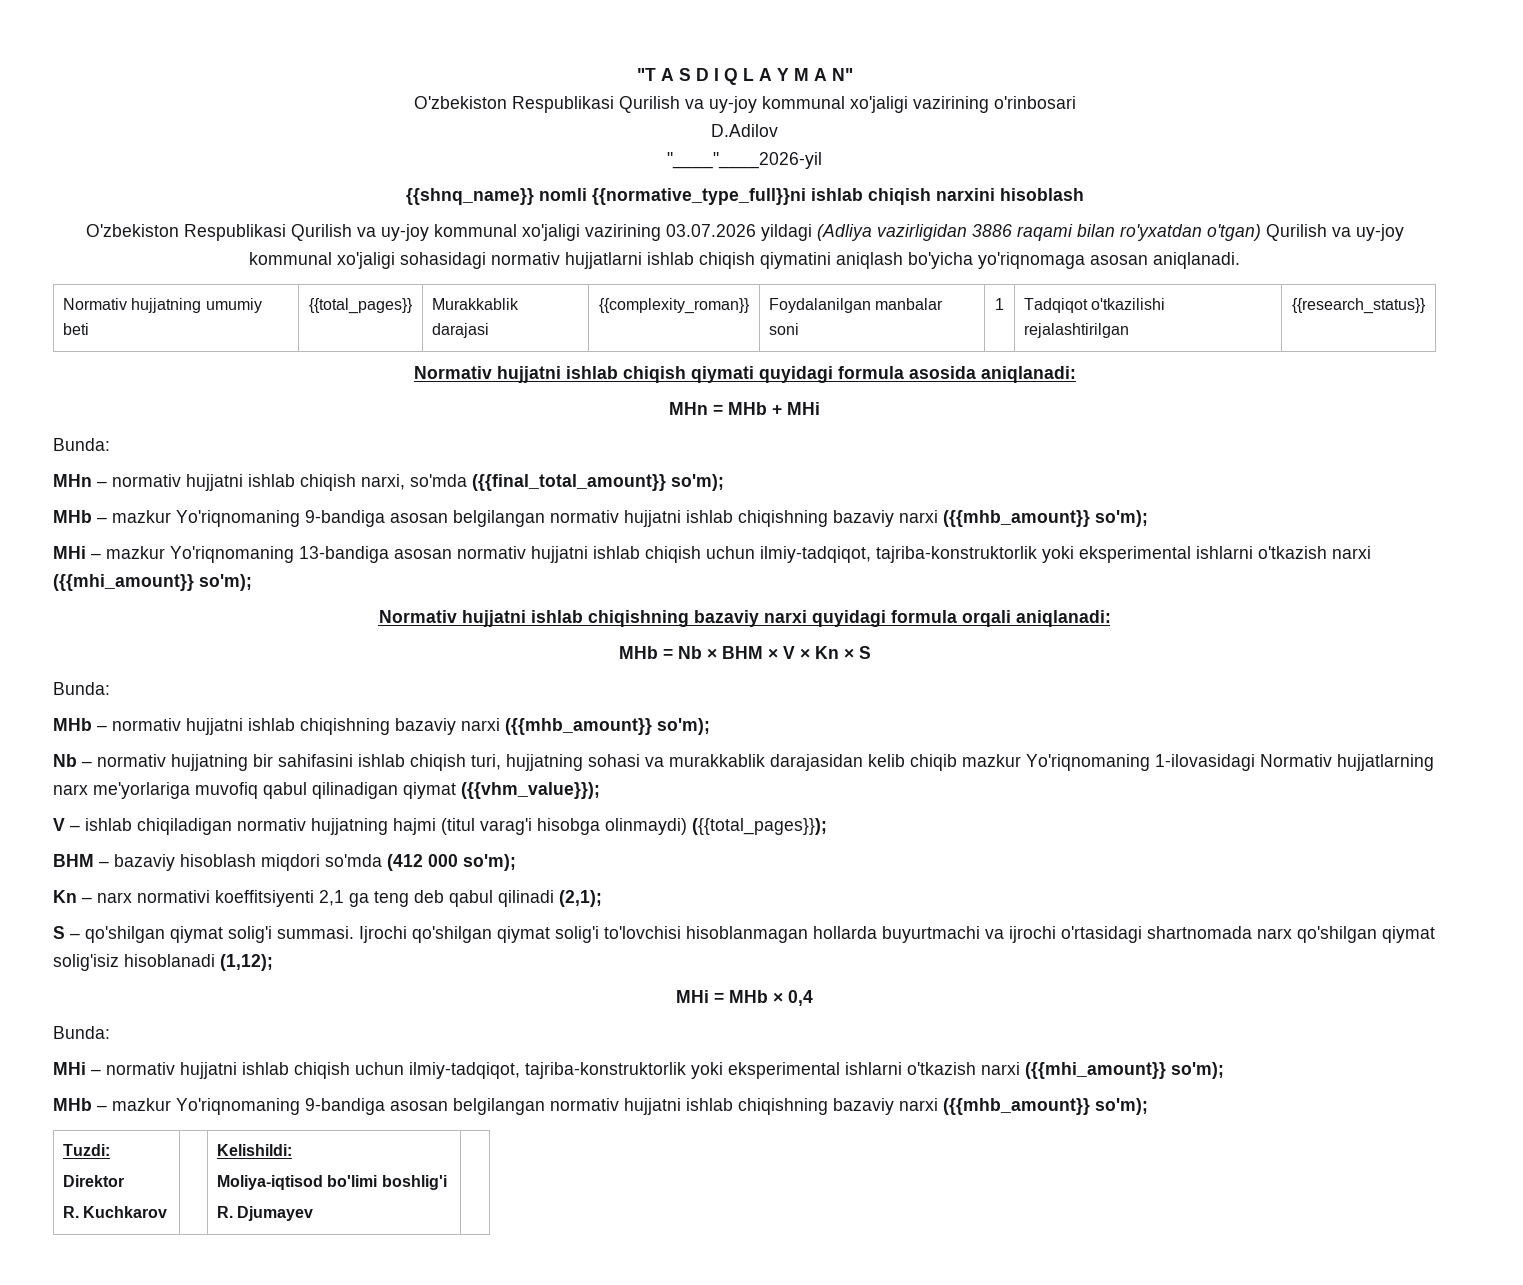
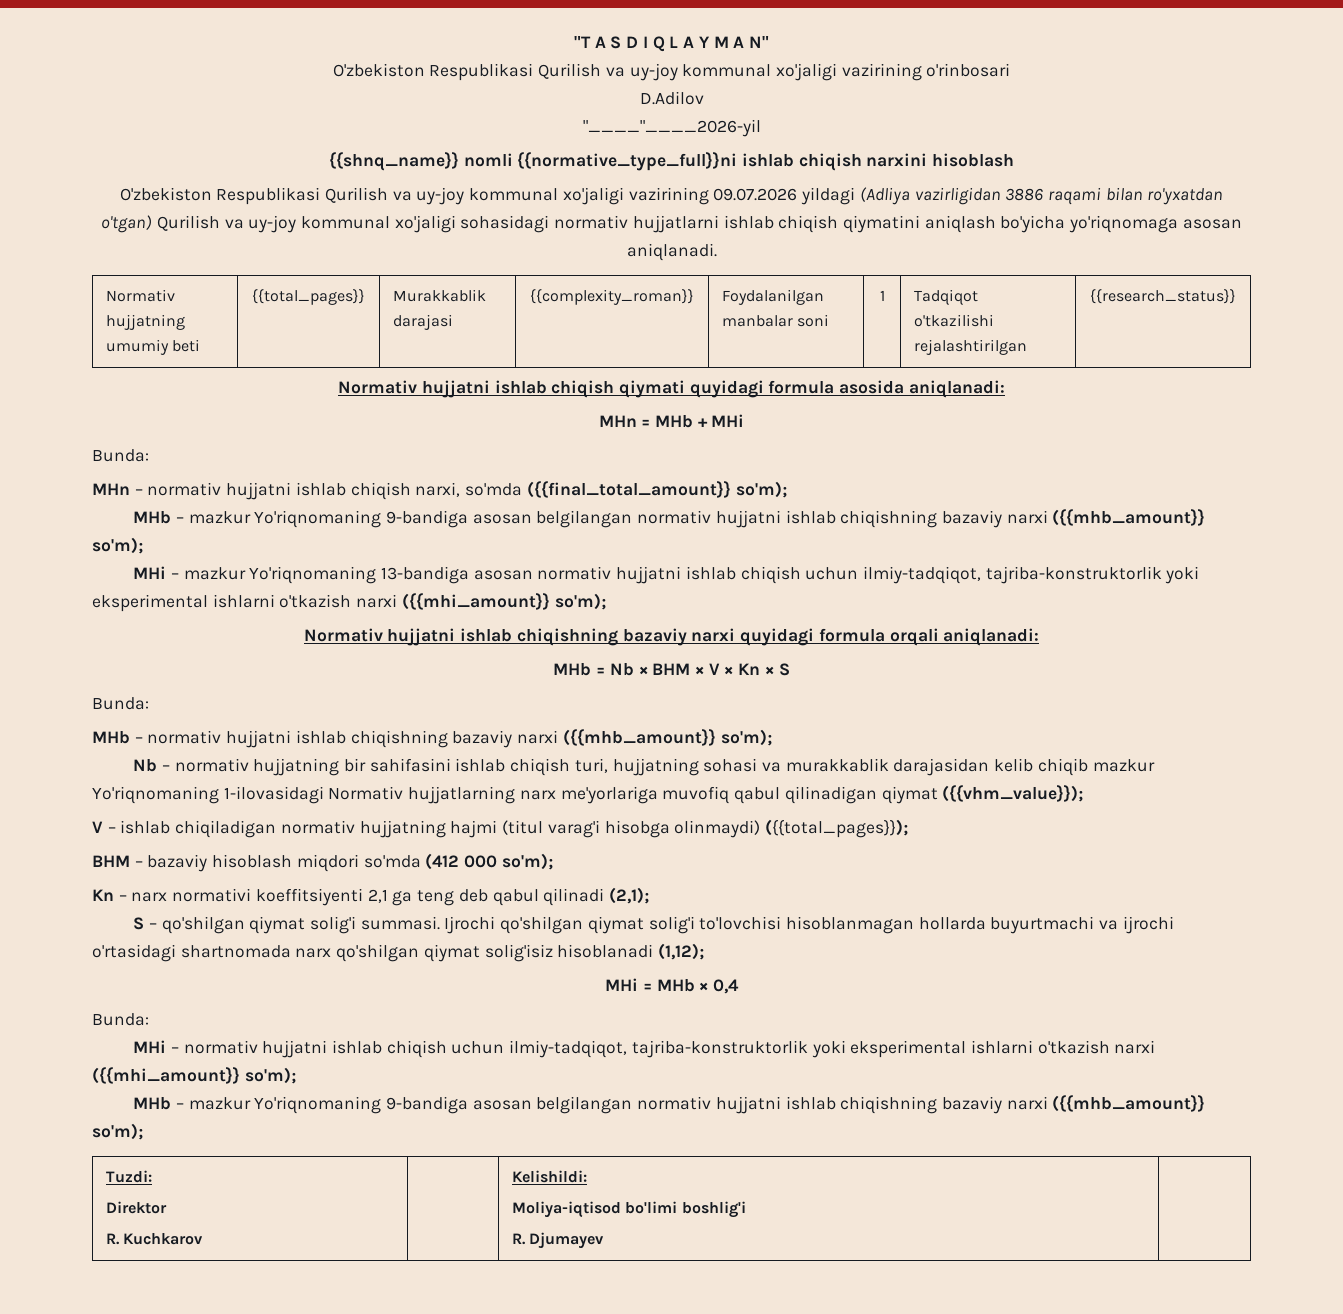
- O'zbekiston Respublikasi Qurilish va uy-joy kommunal xo'jaligi vazirining 03.07.2026 yildagi (Adliya vazirligidan 3886 raqami bilan ro'yxatdan o'tgan) Qurilish va uy-joy kommunal xo'jaligi sohasidagi normativ hujjatlarni ishlab chiqish qiymatini aniqlash bo'yicha yo'riqnomaga asosan aniqlanadi.
+ O'zbekiston Respublikasi Qurilish va uy-joy kommunal xo'jaligi vazirining 09.07.2026 yildagi (Adliya vazirligidan 3886 raqami bilan ro'yxatdan o'tgan) Qurilish va uy-joy kommunal xo'jaligi sohasidagi normativ hujjatlarni ishlab chiqish qiymatini aniqlash bo'yicha yo'riqnomaga asosan aniqlanadi.

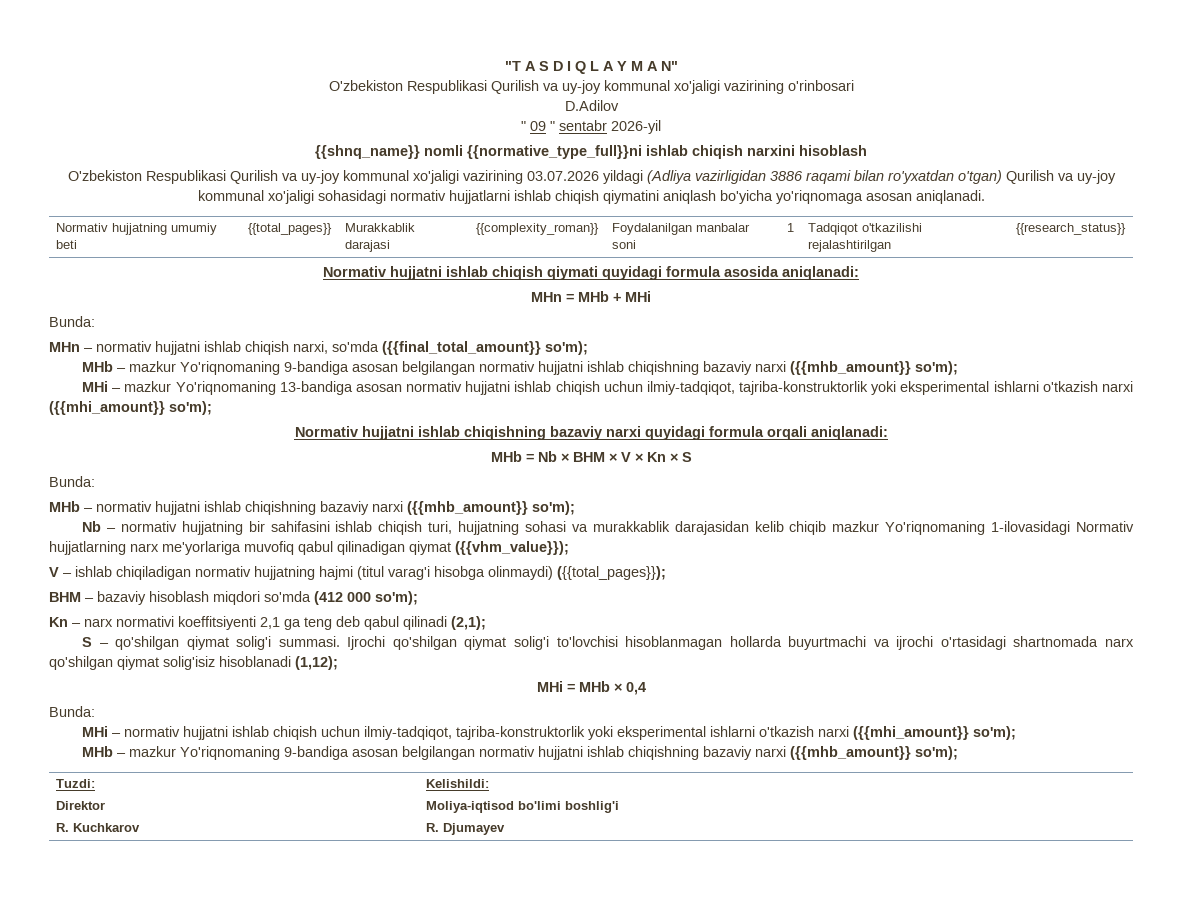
- "____"____2026-yil
+ " 09 " sentabr 2026-yil
- O'zbekiston Respublikasi Qurilish va uy-joy kommunal xo'jaligi vazirining 09.07.2026 yildagi (Adliya vazirligidan 3886 raqami bilan ro'yxatdan o'tgan) Qurilish va uy-joy kommunal xo'jaligi sohasidagi normativ hujjatlarni ishlab chiqish qiymatini aniqlash bo'yicha yo'riqnomaga asosan aniqlanadi.
+ O'zbekiston Respublikasi Qurilish va uy-joy kommunal xo'jaligi vazirining 03.07.2026 yildagi (Adliya vazirligidan 3886 raqami bilan ro'yxatdan o'tgan) Qurilish va uy-joy kommunal xo'jaligi sohasidagi normativ hujjatlarni ishlab chiqish qiymatini aniqlash bo'yicha yo'riqnomaga asosan aniqlanadi.

